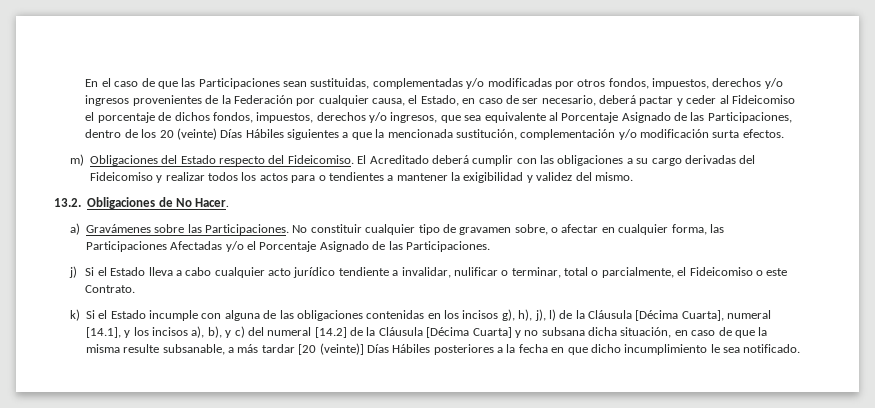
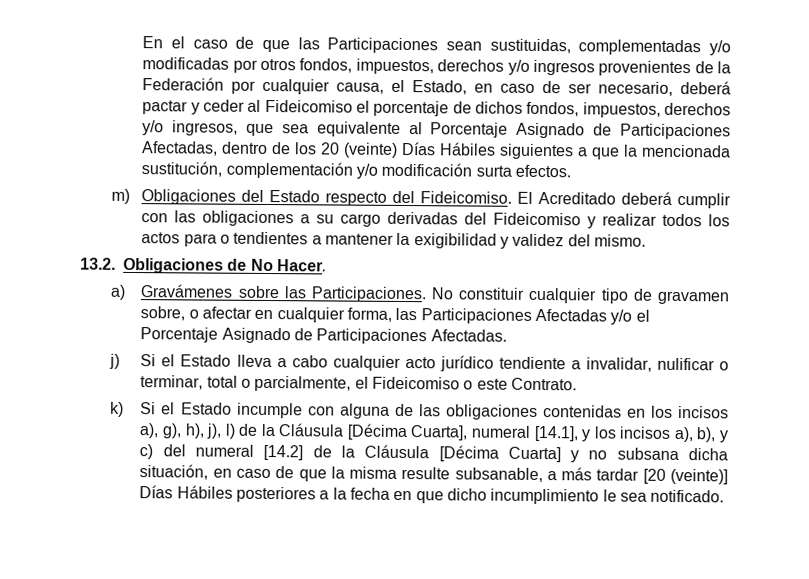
- En el caso de que las Participaciones sean sustituidas, complementadas y/o modificadas por otros fondos, impuestos, derechos y/o ingresos provenientes de la Federación por cualquier causa, el Estado, en caso de ser necesario, deberá pactar y ceder al Fideicomiso el porcentaje de dichos fondos, impuestos, derechos y/o ingresos, que sea equivalente al Porcentaje Asignado de las Participaciones, dentro de los 20 (veinte) Días Hábiles siguientes a que la mencionada sustitución, complementación y/o modificación surta efectos.
+ En el caso de que las Participaciones sean sustituidas, complementadas y/o modificadas por otros fondos, impuestos, derechos y/o ingresos provenientes de la Federación por cualquier causa, el Estado, en caso de ser necesario, deberá pactar y ceder al Fideicomiso el porcentaje de dichos fondos, impuestos, derechos y/o ingresos, que sea equivalente al Porcentaje Asignado de Participaciones Afectadas, dentro de los 20 (veinte) Días Hábiles siguientes a que la mencionada sustitución, complementación y/o modificación surta efectos.
- No constituir cualquier tipo de gravamen sobre, o afectar en cualquier forma, las Participaciones Afectadas y/o el Porcentaje Asignado de las Participaciones.
+ No constituir cualquier tipo de gravamen sobre, o afectar en cualquier forma, las Participaciones Afectadas y/o el Porcentaje Asignado de Participaciones Afectadas.
- k) Si el Estado incumple con alguna de las obligaciones contenidas en los incisos g), h), j), l) de la Cláusula [Décima Cuarta], numeral [14.1], y los incisos a), b), y c) del numeral [14.2] de la Cláusula [Décima Cuarta] y no subsana dicha situación, en caso de que la misma resulte subsanable, a más tardar [20 (veinte)] Días Hábiles posteriores a la fecha en que dicho incumplimiento le sea notificado.
+ k) Si el Estado incumple con alguna de las obligaciones contenidas en los incisos a), g), h), j), l) de la Cláusula [Décima Cuarta], numeral [14.1], y los incisos a), b), y c) del numeral [14.2] de la Cláusula [Décima Cuarta] y no subsana dicha situación, en caso de que la misma resulte subsanable, a más tardar [20 (veinte)] Días Hábiles posteriores a la fecha en que dicho incumplimiento le sea notificado.

